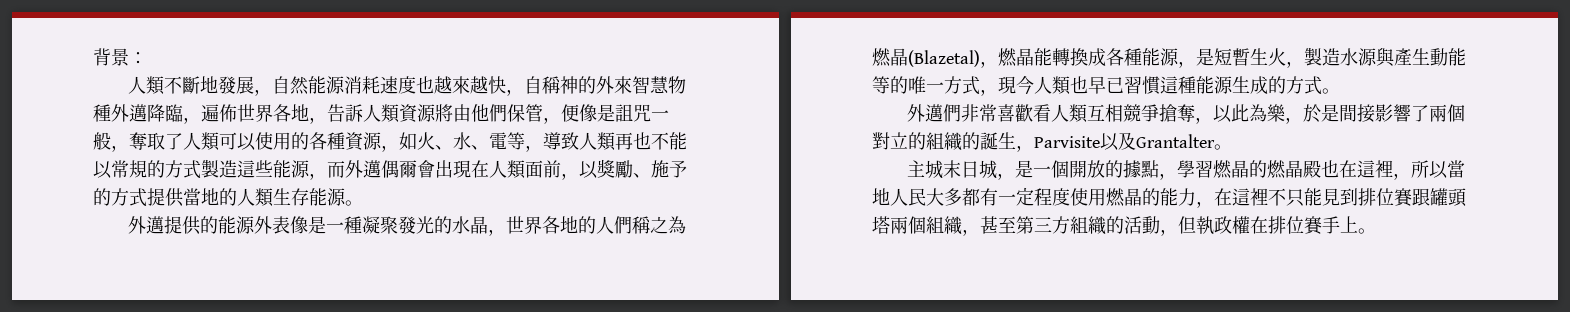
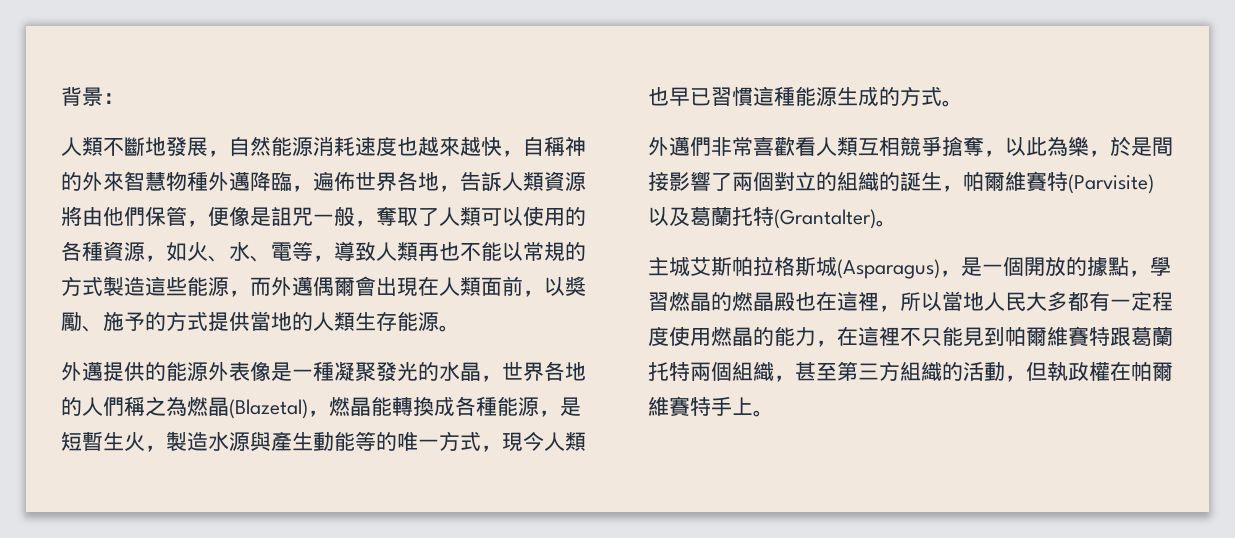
- 外邁們非常喜歡看人類互相競爭搶奪，以此為樂，於是間接影響了兩個對立的組織的誕生，Parvisite以及Grantalter。
- 主城末日城，是一個開放的據點，學習燃晶的燃晶殿也在這裡，所以當地人民大多都有一定程度使用燃晶的能力，在這裡不只能見到排位賽跟罐頭塔兩個組織，甚至第三方組織的活動，但執政權在排位賽手上。
+ 外邁們非常喜歡看人類互相競爭搶奪，以此為樂，於是間接影響了兩個對立的組織的誕生，帕爾維賽特(Parvisite)以及葛蘭托特(Grantalter)。
+ 主城艾斯帕拉格斯城(Asparagus)，是一個開放的據點，學習燃晶的燃晶殿也在這裡，所以當地人民大多都有一定程度使用燃晶的能力，在這裡不只能見到帕爾維賽特跟葛蘭托特兩個組織，甚至第三方組織的活動，但執政權在帕爾維賽特手上。

